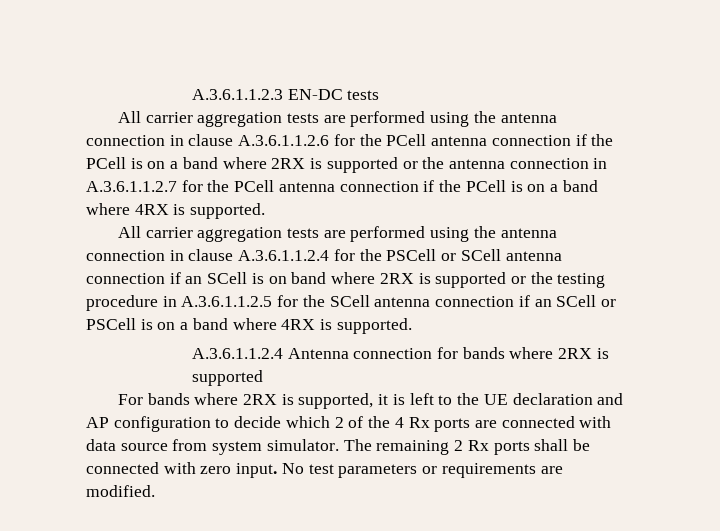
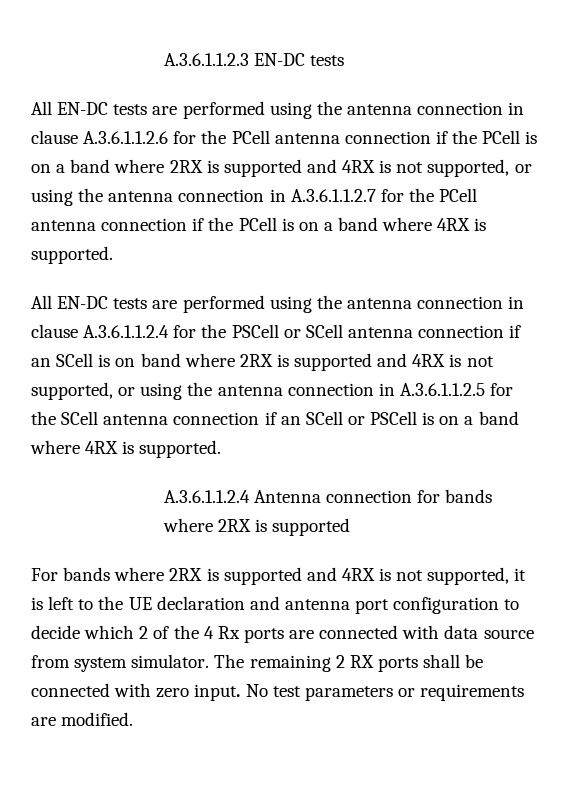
- All carrier aggregation tests are performed using the antenna connection in clause A.3.6.1.1.2.6 for the PCell antenna connection if the PCell is on a band where 2RX is supported or the antenna connection in A.3.6.1.1.2.7 for the PCell antenna connection if the PCell is on a band where 4RX is supported.
+ All EN-DC tests are performed using the antenna connection in clause A.3.6.1.1.2.6 for the PCell antenna connection if the PCell is on a band where 2RX is supported and 4RX is not supported, or using the antenna connection in A.3.6.1.1.2.7 for the PCell antenna connection if the PCell is on a band where 4RX is supported.
- All carrier aggregation tests are performed using the antenna connection in clause A.3.6.1.1.2.4 for the PSCell or SCell antenna connection if an SCell is on band where 2RX is supported or the testing procedure in A.3.6.1.1.2.5 for the SCell antenna connection if an SCell or PSCell is on a band where 4RX is supported.
+ All EN-DC tests are performed using the antenna connection in clause A.3.6.1.1.2.4 for the PSCell or SCell antenna connection if an SCell is on band where 2RX is supported and 4RX is not supported, or using the antenna connection in A.3.6.1.1.2.5 for the SCell antenna connection if an SCell or PSCell is on a band where 4RX is supported.
- For bands where 2RX is supported, it is left to the UE declaration and AP configuration to decide which 2 of the 4 Rx ports are connected with data source from system simulator.
+ For bands where 2RX is supported and 4RX is not supported, it is left to the UE declaration and antenna port configuration to decide which 2 of the 4 Rx ports are connected with data source from system simulator.
- The remaining 2 Rx ports shall be connected with zero input.
+ The remaining 2 RX ports shall be connected with zero input.

